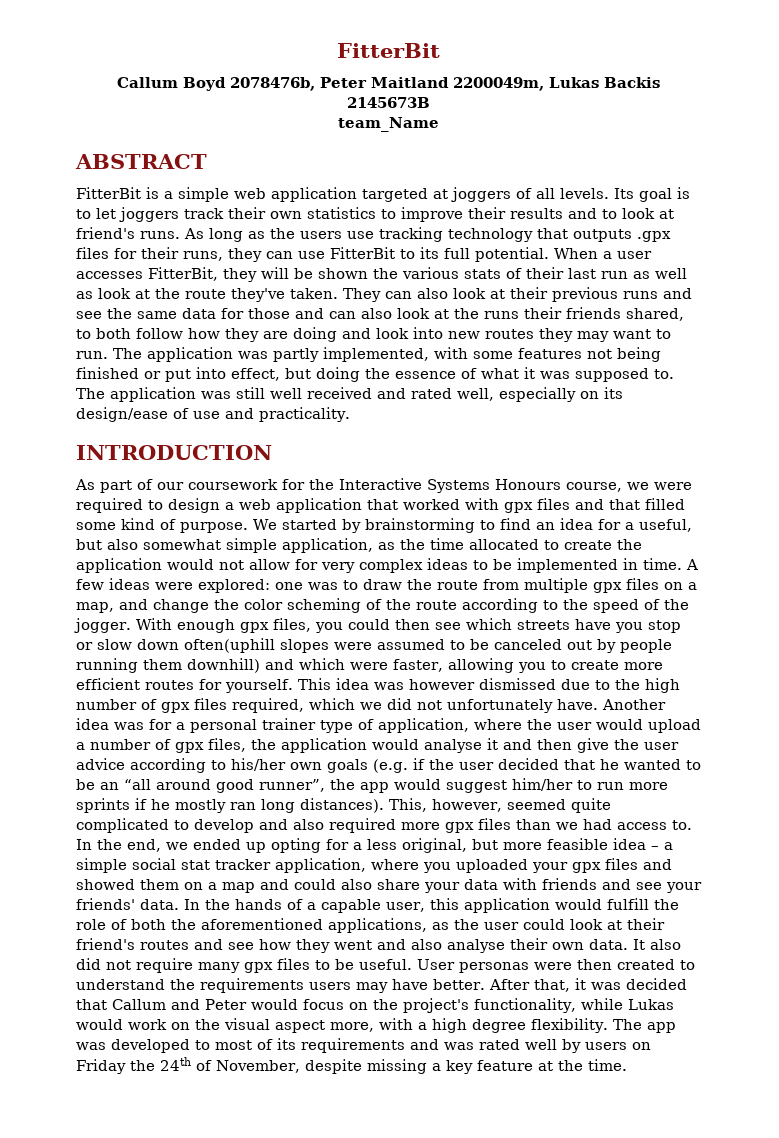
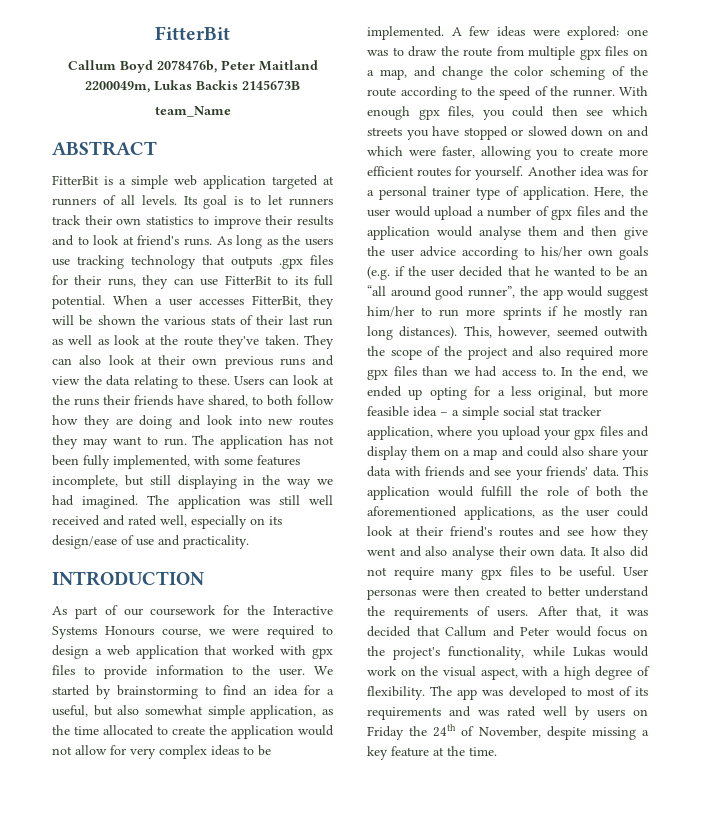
- FitterBit is a simple web application targeted at joggers of all levels.
+ FitterBit is a simple web application targeted at runners of all levels.
- Its goal is to let joggers track their own statistics to improve their results and to look at friend's runs.
+ Its goal is to let runners track their own statistics to improve their results and to look at friend's runs.
- They can also look at their previous runs and see the same data for those and can also look at the runs their friends shared, to both follow how they are doing and look into new routes they may want to run.
+ They can also look at their own previous runs and view the data relating to these. Users can look at the runs their friends have shared, to both follow how they are doing and look into new routes they may want to run.
- The application was partly implemented, with some features not being finished or put into effect, but doing the essence of what it was supposed to.
+ The application has not been fully implemented, with some features incomplete, but still displaying in the way we had imagined.
- As part of our coursework for the Interactive Systems Honours course, we were required to design a web application that worked with gpx files and that filled some kind of purpose.
+ As part of our coursework for the Interactive Systems Honours course, we were required to design a web application that worked with gpx files to provide information to the user.
- We started by brainstorming to find an idea for a useful, but also somewhat simple application, as the time allocated to create the application would not allow for very complex ideas to be implemented in time.
+ We started by brainstorming to find an idea for a useful, but also somewhat simple application, as the time allocated to create the application would not allow for very complex ideas to be implemented.
- A few ideas were explored: one was to draw the route from multiple gpx files on a map, and change the color scheming of the route according to the speed of the jogger.
+ A few ideas were explored: one was to draw the route from multiple gpx files on a map, and change the color scheming of the route according to the speed of the runner.
- With enough gpx files, you could then see which streets have you stop or slow down often(uphill slopes were assumed to be canceled out by people running them downhill) and which were faster, allowing you to create more efficient routes for yourself.
+ With enough gpx files, you could then see which streets you have stopped or slowed down on and which were faster, allowing you to create more efficient routes for yourself.
- This idea was however dismissed due to the high number of gpx files required, which we did not unfortunately have.
- Another idea was for a personal trainer type of application, where the user would upload a number of gpx files, the application would analyse it and then give the user advice according to his/her own goals (e.g. if the user decided that he wanted to be an “all around good runner”, the app would suggest him/her to run more sprints if he mostly ran long distances).
+ Another idea was for a personal trainer type of application. Here, the user would upload a number of gpx files and the application would analyse them and then give the user advice according to his/her own goals (e.g. if the user decided that he wanted to be an “all around good runner”, the app would suggest him/her to run more sprints if he mostly ran long distances).
- This, however, seemed quite complicated to develop and also required more gpx files than we had access to.
+ This, however, seemed outwith the scope of the project and also required more gpx files than we had access to.
- In the end, we ended up opting for a less original, but more feasible idea – a simple social stat tracker application, where you uploaded your gpx files and showed them on a map and could also share your data with friends and see your friends' data.
+ In the end, we ended up opting for a less original, but more feasible idea – a simple social stat tracker application, where you upload your gpx files and display them on a map and could also share your data with friends and see your friends' data.
- In the hands of a capable user, this application would fulfill the role of both the aforementioned applications, as the user could look at their friend's routes and see how they went and also analyse their own data.
+ This application would fulfill the role of both the aforementioned applications, as the user could look at their friend's routes and see how they went and also analyse their own data.
- User personas were then created to understand the requirements users may have better.
+ User personas were then created to better understand the requirements of users.
- After that, it was decided that Callum and Peter would focus on the project's functionality, while Lukas would work on the visual aspect more, with a high degree flexibility.
+ After that, it was decided that Callum and Peter would focus on the project's functionality, while Lukas would work on the visual aspect, with a high degree of flexibility.

